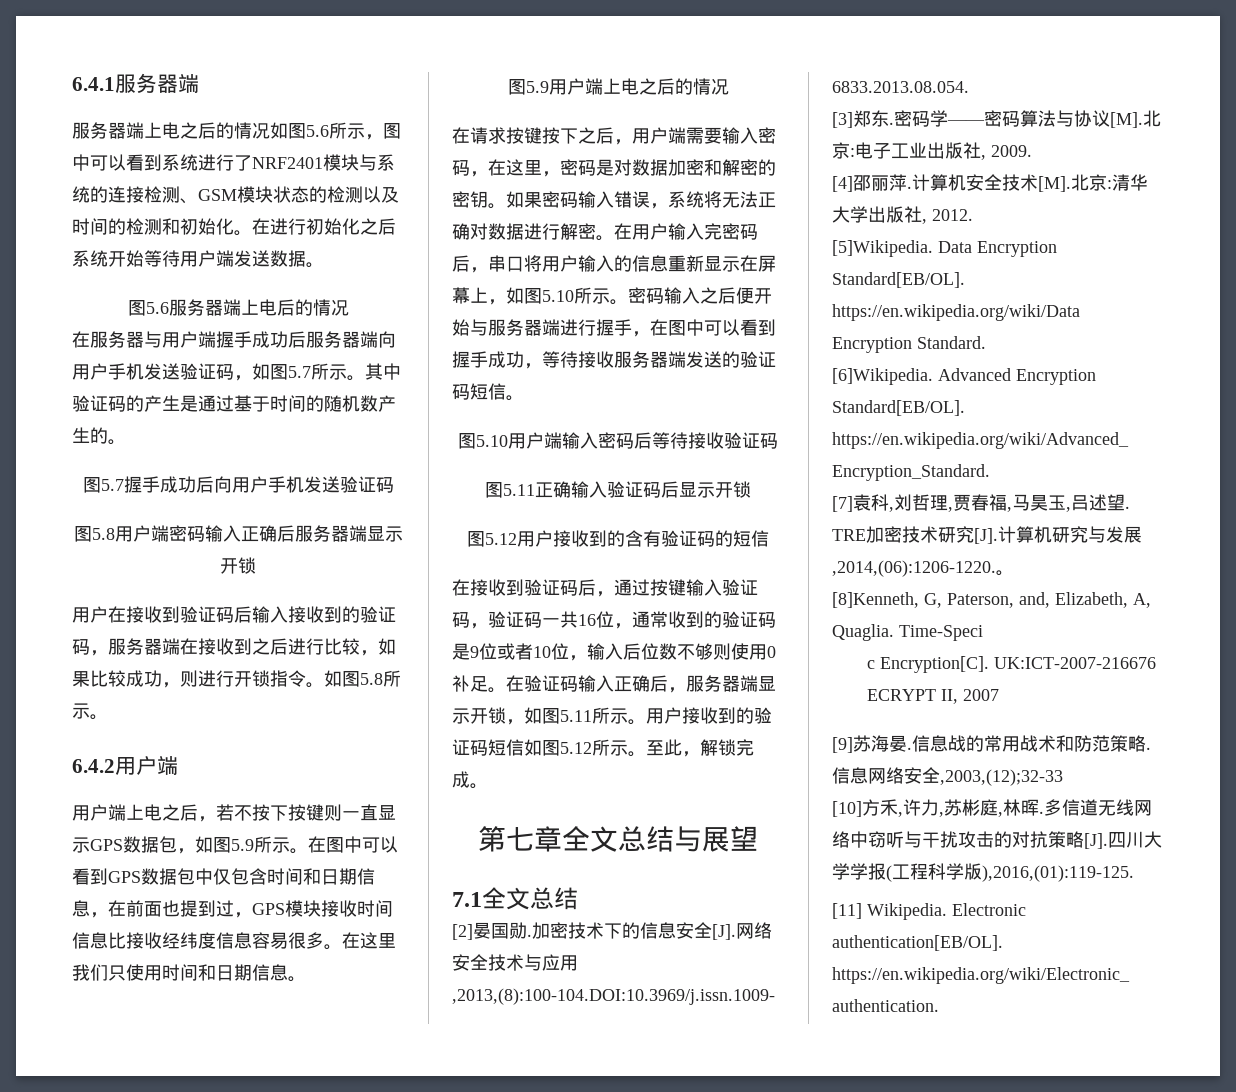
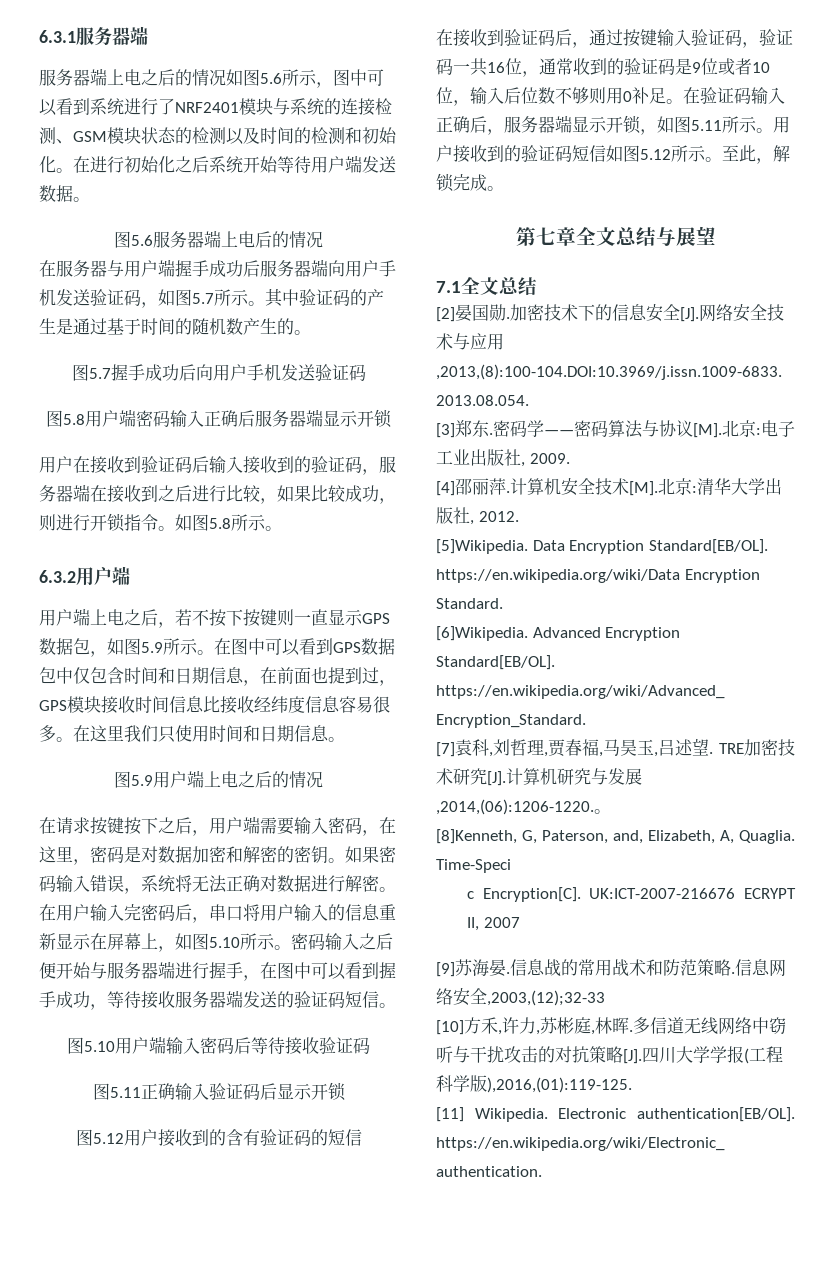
- 6.4.1服务器端
+ 6.3.1服务器端
- 6.4.2用户端
+ 6.3.2用户端
- 在接收到验证码后，通过按键输入验证码，验证码一共16位，通常收到的验证码是9位或者10位，输入后位数不够则使用0补足。
+ 在接收到验证码后，通过按键输入验证码，验证码一共16位，通常收到的验证码是9位或者10位，输入后位数不够则用0补足。

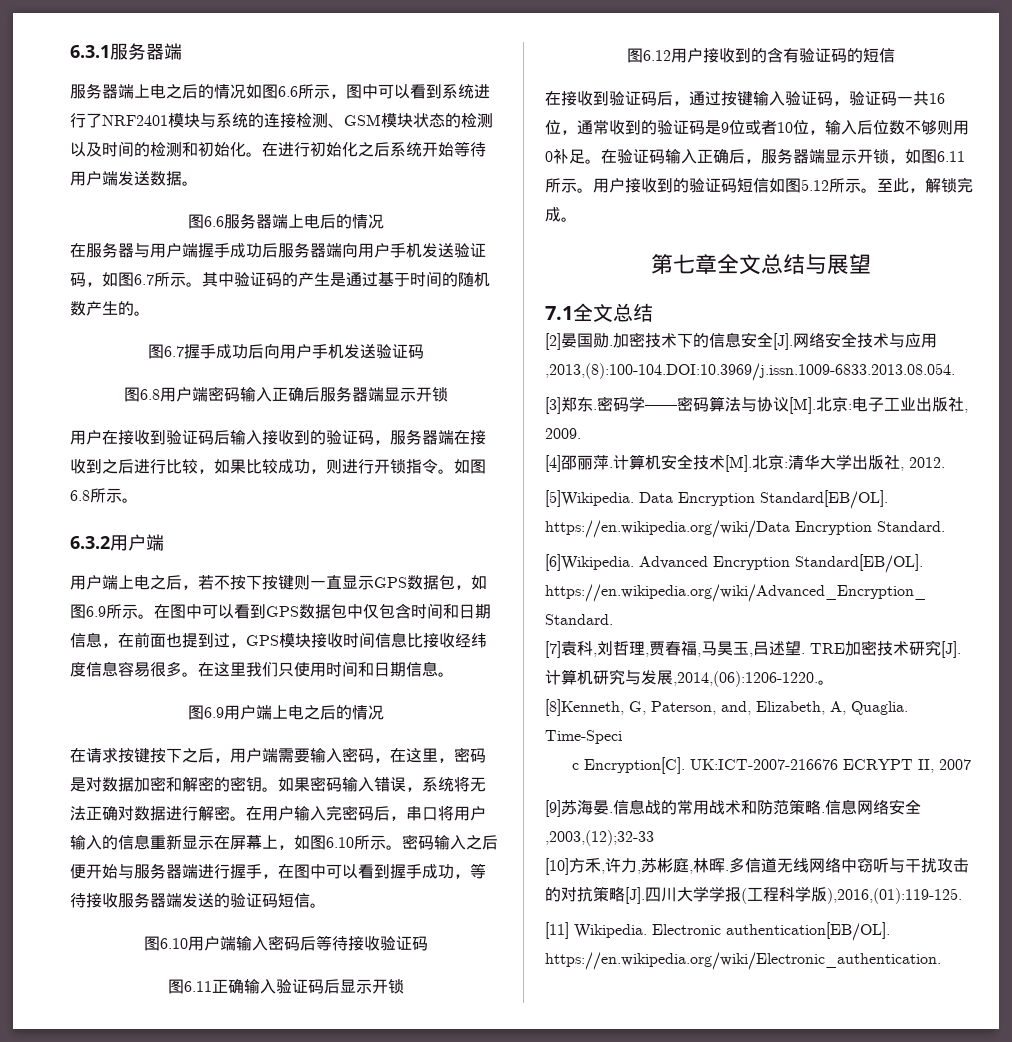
- 服务器端上电之后的情况如图5.6所示，图中可以看到系统进行了NRF2401模块与系统的连接检测、GSM模块状态的检测以及时间的检测和初始化。
+ 服务器端上电之后的情况如图6.6所示，图中可以看到系统进行了NRF2401模块与系统的连接检测、GSM模块状态的检测以及时间的检测和初始化。
- 图5.6服务器端上电后的情况
+ 图6.6服务器端上电后的情况
- 在服务器与用户端握手成功后服务器端向用户手机发送验证码，如图5.7所示。
+ 在服务器与用户端握手成功后服务器端向用户手机发送验证码，如图6.7所示。
- 图5.7握手成功后向用户手机发送验证码
+ 图6.7握手成功后向用户手机发送验证码
- 图5.8用户端密码输入正确后服务器端显示开锁
+ 图6.8用户端密码输入正确后服务器端显示开锁
- 如图5.8所示。
+ 如图6.8所示。
- 用户端上电之后，若不按下按键则一直显示GPS数据包，如图5.9所示。
+ 用户端上电之后，若不按下按键则一直显示GPS数据包，如图6.9所示。
- 图5.9用户端上电之后的情况
+ 图6.9用户端上电之后的情况
- 在用户输入完密码后，串口将用户输入的信息重新显示在屏幕上，如图5.10所示。
+ 在用户输入完密码后，串口将用户输入的信息重新显示在屏幕上，如图6.10所示。
- 图5.10用户端输入密码后等待接收验证码
+ 图6.10用户端输入密码后等待接收验证码
- 图5.11正确输入验证码后显示开锁
+ 图6.11正确输入验证码后显示开锁
- 图5.12用户接收到的含有验证码的短信
+ 图6.12用户接收到的含有验证码的短信
- 在验证码输入正确后，服务器端显示开锁，如图5.11所示。
+ 在验证码输入正确后，服务器端显示开锁，如图6.11所示。

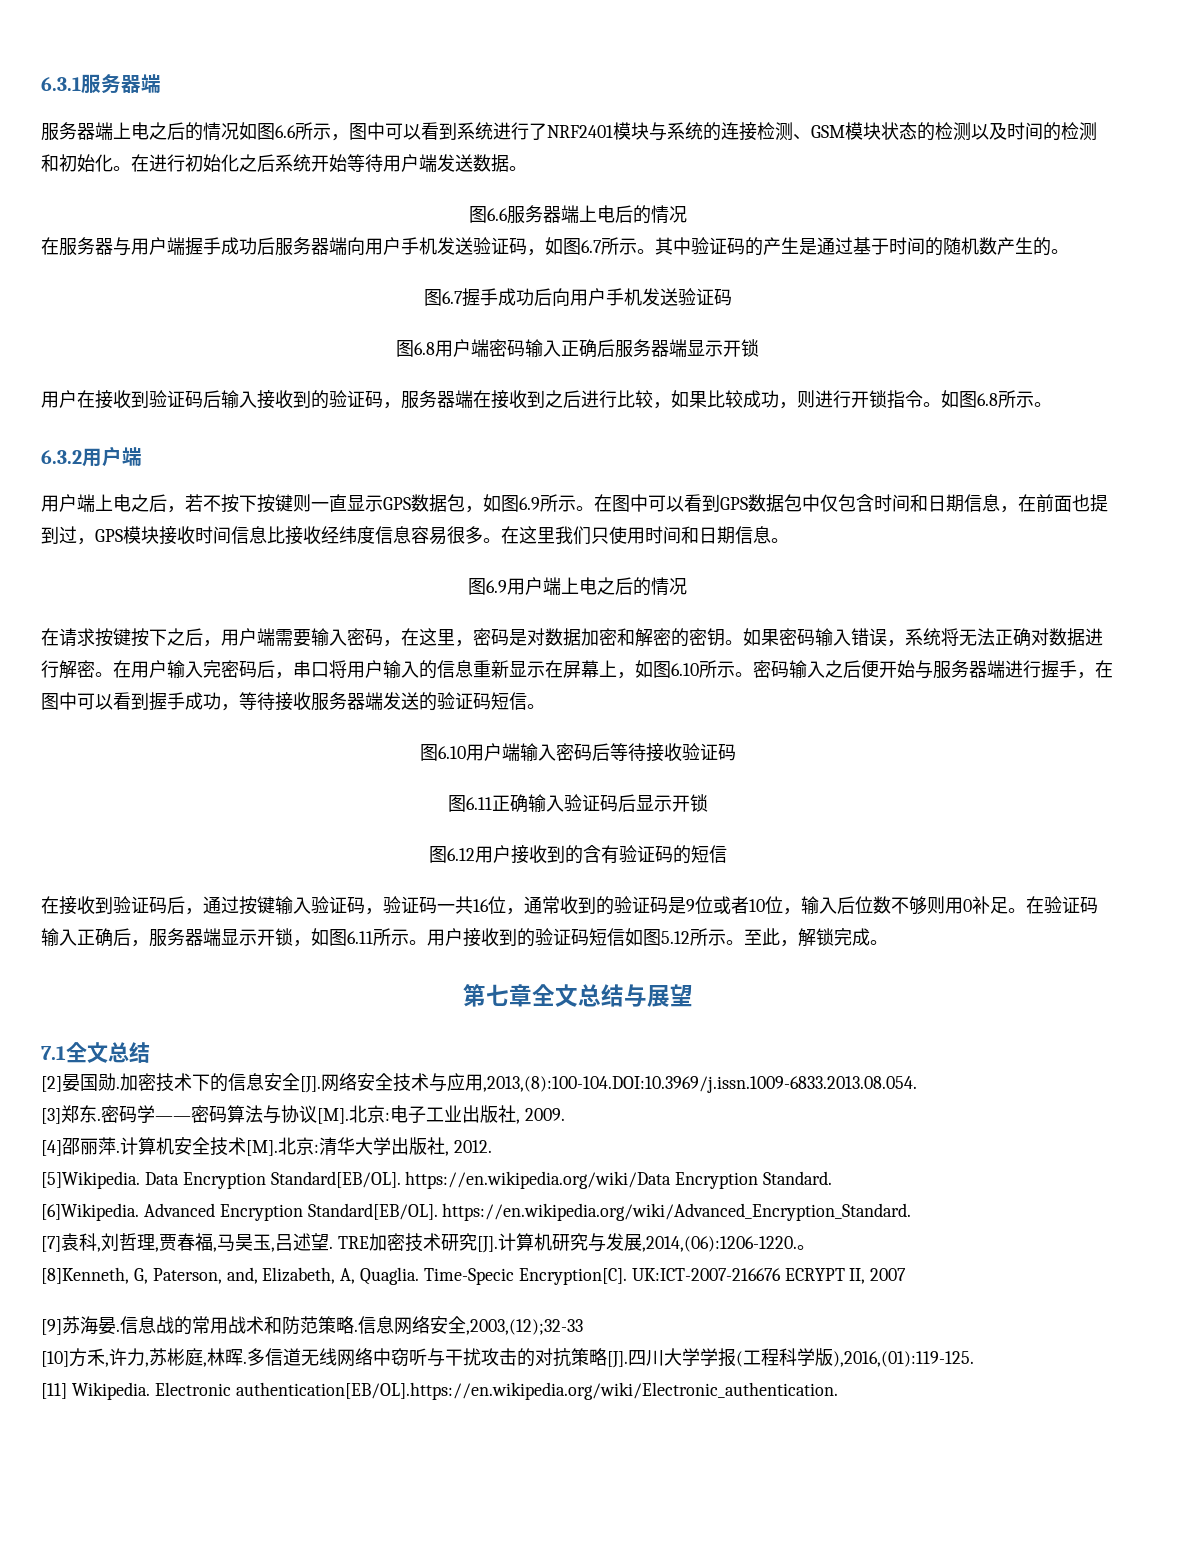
- Time-Speci
- c Encryption[C].
+ Time-Specic Encryption[C].
- Electronic authentication[EB/OL]. https://en.wikipedia.org/wiki/Electronic_authentication.
+ Electronic authentication[EB/OL].https://en.wikipedia.org/wiki/Electronic_authentication.

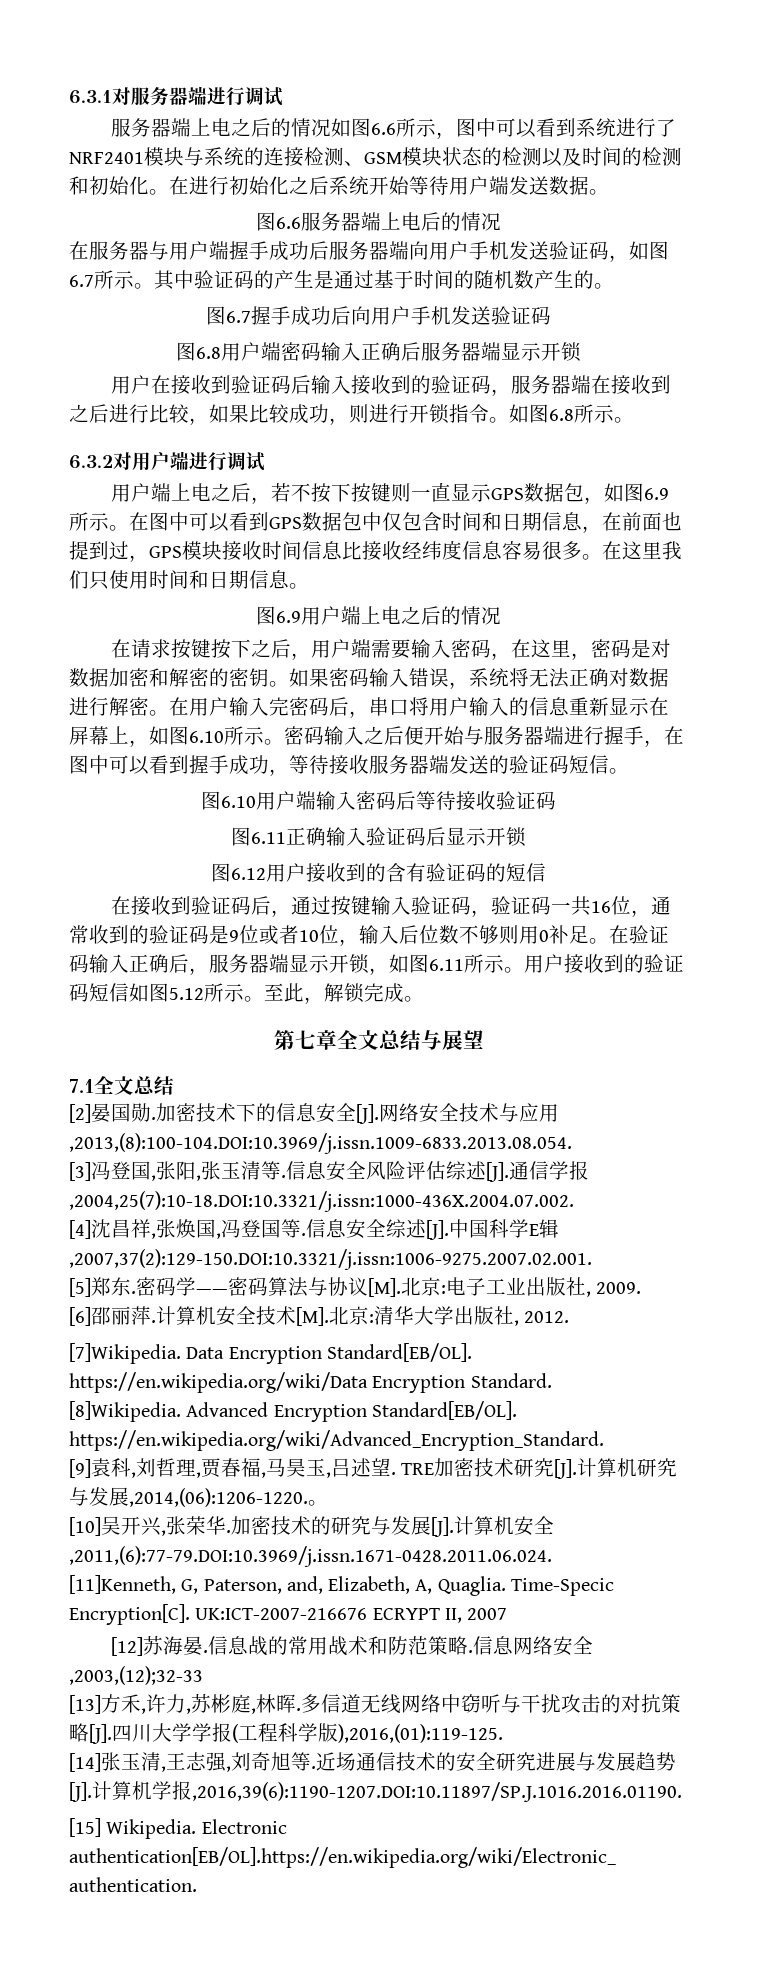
- 6.3.1服务器端
+ 6.3.1对服务器端进行调试
- 6.3.2用户端
+ 6.3.2对用户端进行调试
- [3]郑东.
+ [3]冯登国,张阳,张玉清等.信息安全风险评估综述[J].通信学报,2004,25(7):10-18.DOI:10.3321/j.issn:1000-436X.2004.07.002.
+ [4]沈昌祥,张焕国,冯登国等.信息安全综述[J].中国科学E辑,2007,37(2):129-150.DOI:10.3321/j.issn:1006-9275.2007.02.001.
+ [5]郑东.
- [4]邵丽萍.
+ [6]邵丽萍.
- [5]Wikipedia.
+ [7]Wikipedia.
- [6]Wikipedia.
+ [8]Wikipedia.
- [7]袁科,刘哲理,贾春福,马昊玉,吕述望.
+ [9]袁科,刘哲理,贾春福,马昊玉,吕述望.
- [8]Kenneth, G, Paterson, and, Elizabeth, A, Quaglia.
+ [10]吴开兴,张荣华.加密技术的研究与发展[J].计算机安全,2011,(6):77-79.DOI:10.3969/j.issn.1671-0428.2011.06.024.
+ [11]Kenneth, G, Paterson, and, Elizabeth, A, Quaglia.
- [9]苏海晏.
+ [12]苏海晏.
- [10]方禾,许力,苏彬庭,林晖.
+ [13]方禾,许力,苏彬庭,林晖.
- [11] Wikipedia.
+ [14]张玉清,王志强,刘奇旭等.近场通信技术的安全研究进展与发展趋势[J].计算机学报,2016,39(6):1190-1207.DOI:10.11897/SP.J.1016.2016.01190.
+ [15] Wikipedia.

